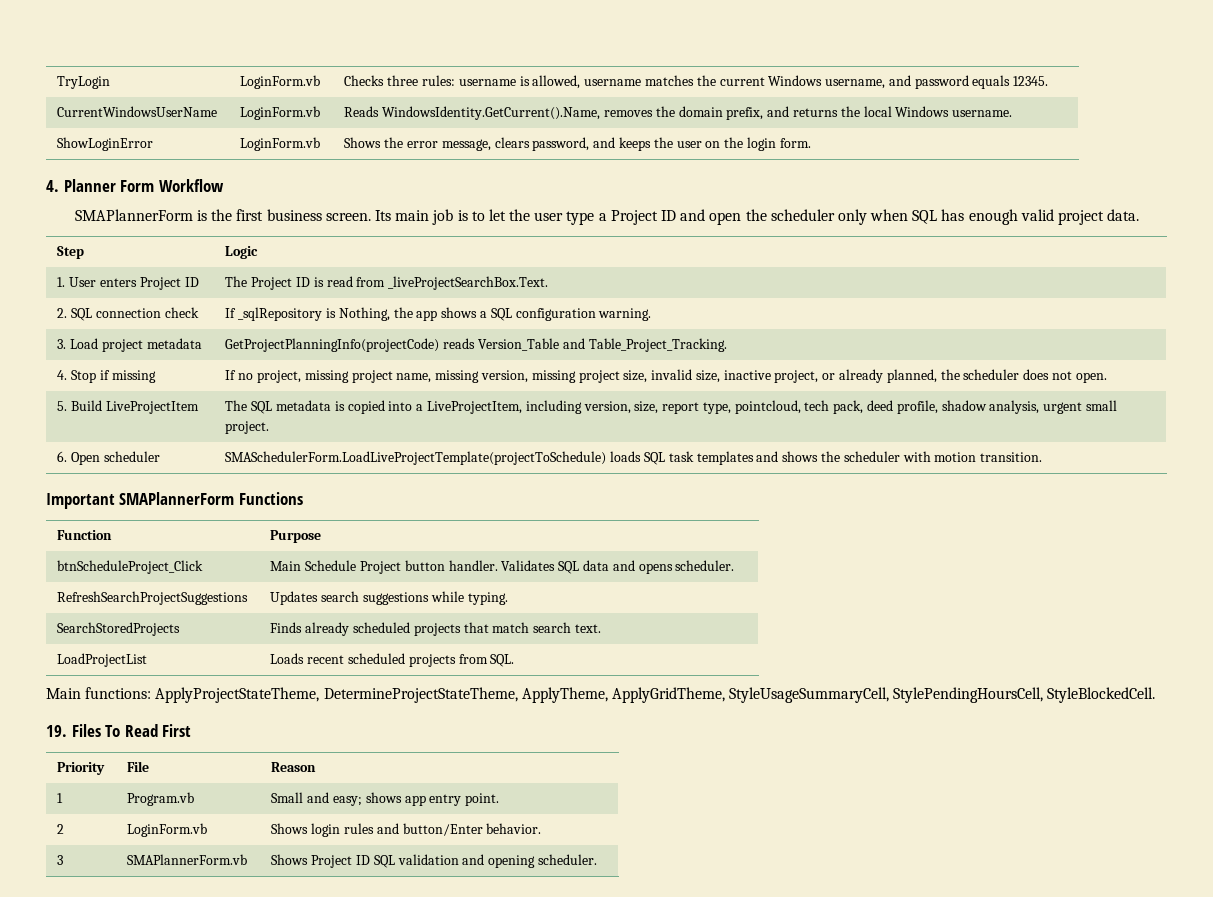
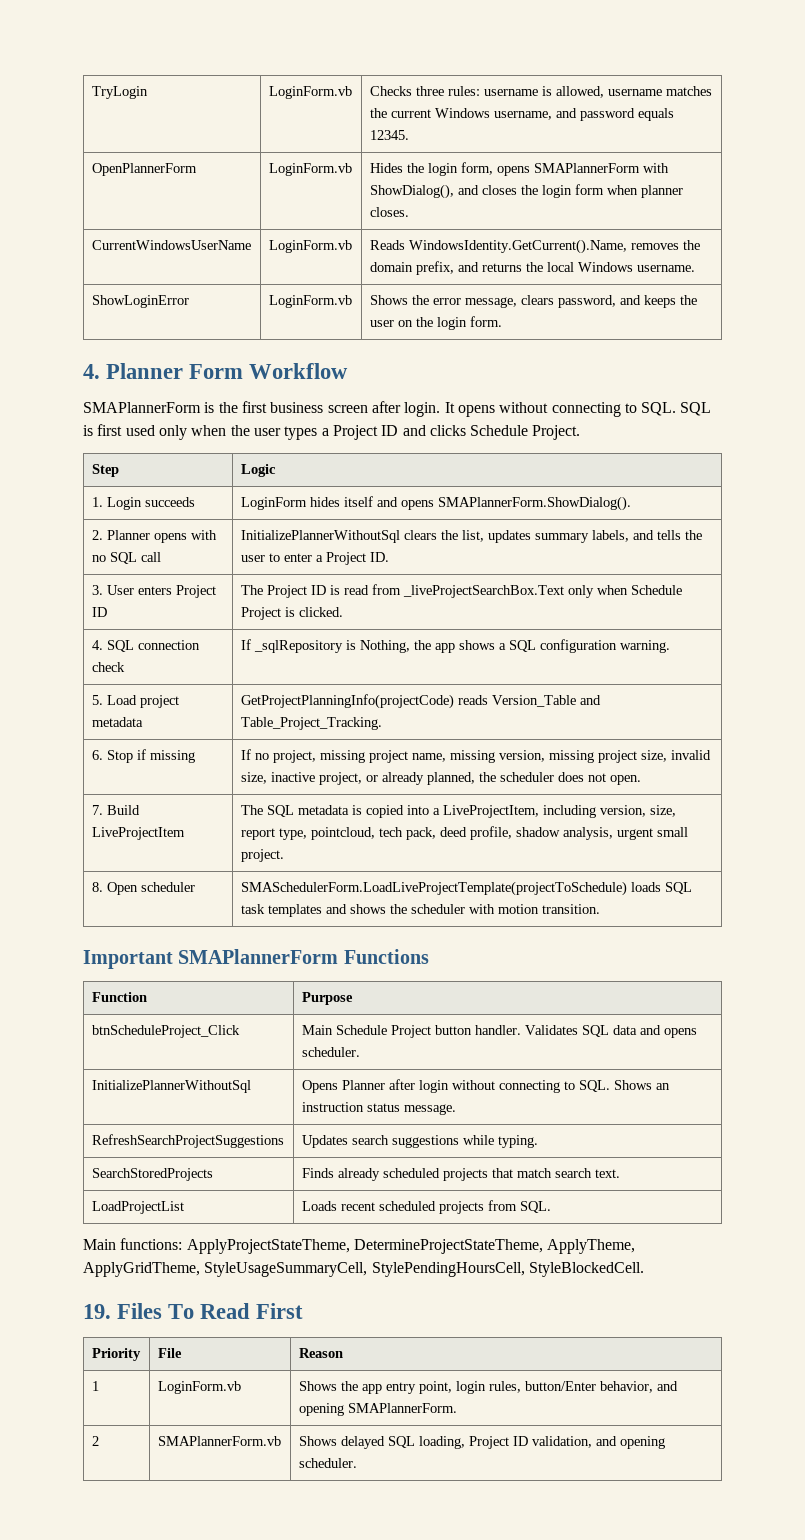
+ OpenPlannerForm | LoginForm.vb | Hides the login form, opens SMAPlannerForm with ShowDialog(), and closes the login form when planner closes.
- SMAPlannerForm is the first business screen. Its main job is to let the user type a Project ID and open the scheduler only when SQL has enough valid project data.
+ SMAPlannerForm is the first business screen after login. It opens without connecting to SQL. SQL is first used only when the user types a Project ID and clicks Schedule Project.
  Step | Logic
- 1. User enters Project ID | The Project ID is read from _liveProjectSearchBox.Text.
- 2. SQL connection check | If _sqlRepository is Nothing, the app shows a SQL configuration warning.
+ 1. Login succeeds | LoginForm hides itself and opens SMAPlannerForm.ShowDialog().
+ 2. Planner opens with no SQL call | InitializePlannerWithoutSql clears the list, updates summary labels, and tells the user to enter a Project ID.
+ 3. User enters Project ID | The Project ID is read from _liveProjectSearchBox.Text only when Schedule Project is clicked.
+ 4. SQL connection check | If _sqlRepository is Nothing, the app shows a SQL configuration warning.
- 3. Load project metadata | GetProjectPlanningInfo(projectCode) reads Version_Table and Table_Project_Tracking.
+ 5. Load project metadata | GetProjectPlanningInfo(projectCode) reads Version_Table and Table_Project_Tracking.
- 4. Stop if missing | If no project, missing project name, missing version, missing project size, invalid size, inactive project, or already planned, the scheduler does not open.
+ 6. Stop if missing | If no project, missing project name, missing version, missing project size, invalid size, inactive project, or already planned, the scheduler does not open.
- 5. Build LiveProjectItem | The SQL metadata is copied into a LiveProjectItem, including version, size, report type, pointcloud, tech pack, deed profile, shadow analysis, urgent small project.
+ 7. Build LiveProjectItem | The SQL metadata is copied into a LiveProjectItem, including version, size, report type, pointcloud, tech pack, deed profile, shadow analysis, urgent small project.
- 6. Open scheduler | SMASchedulerForm.LoadLiveProjectTemplate(projectToSchedule) loads SQL task templates and shows the scheduler with motion transition.
+ 8. Open scheduler | SMASchedulerForm.LoadLiveProjectTemplate(projectToSchedule) loads SQL task templates and shows the scheduler with motion transition.
+ InitializePlannerWithoutSql | Opens Planner after login without connecting to SQL. Shows an instruction status message.
- 1 | Program.vb | Small and easy; shows app entry point.
- 2 | LoginForm.vb | Shows login rules and button/Enter behavior.
- 3 | SMAPlannerForm.vb | Shows Project ID SQL validation and opening scheduler.
+ 1 | LoginForm.vb | Shows the app entry point, login rules, button/Enter behavior, and opening SMAPlannerForm.
+ 2 | SMAPlannerForm.vb | Shows delayed SQL loading, Project ID validation, and opening scheduler.

